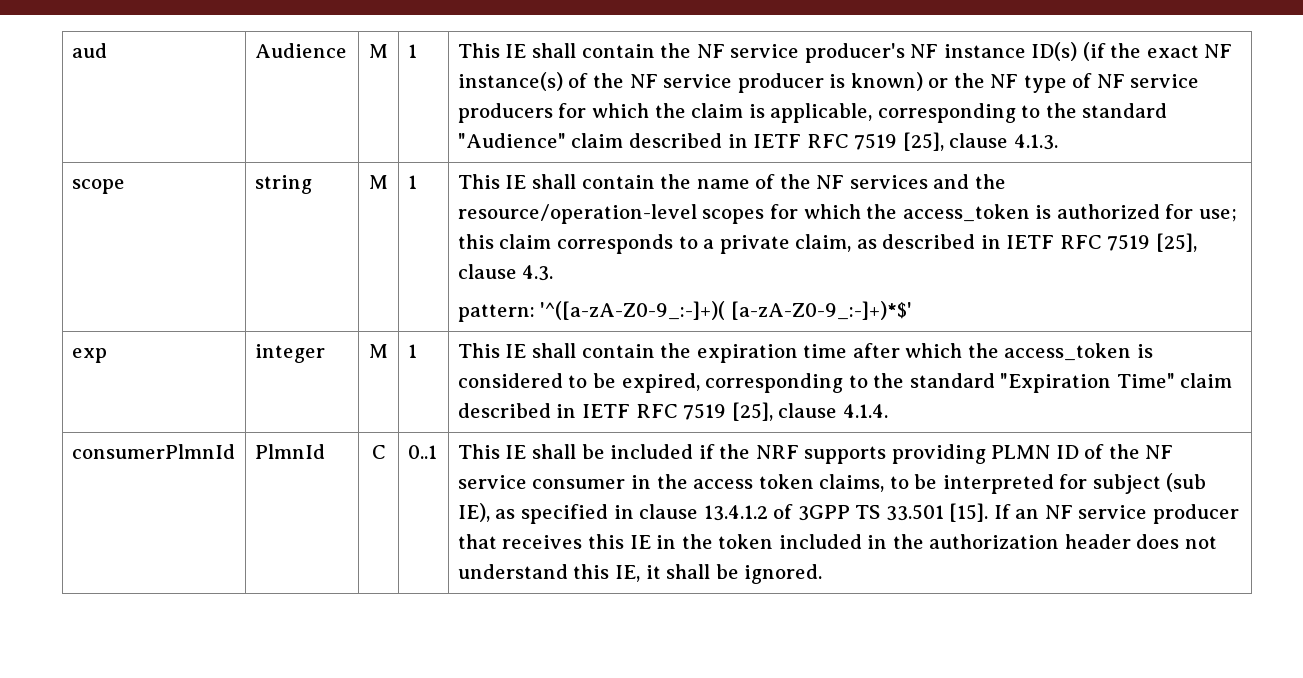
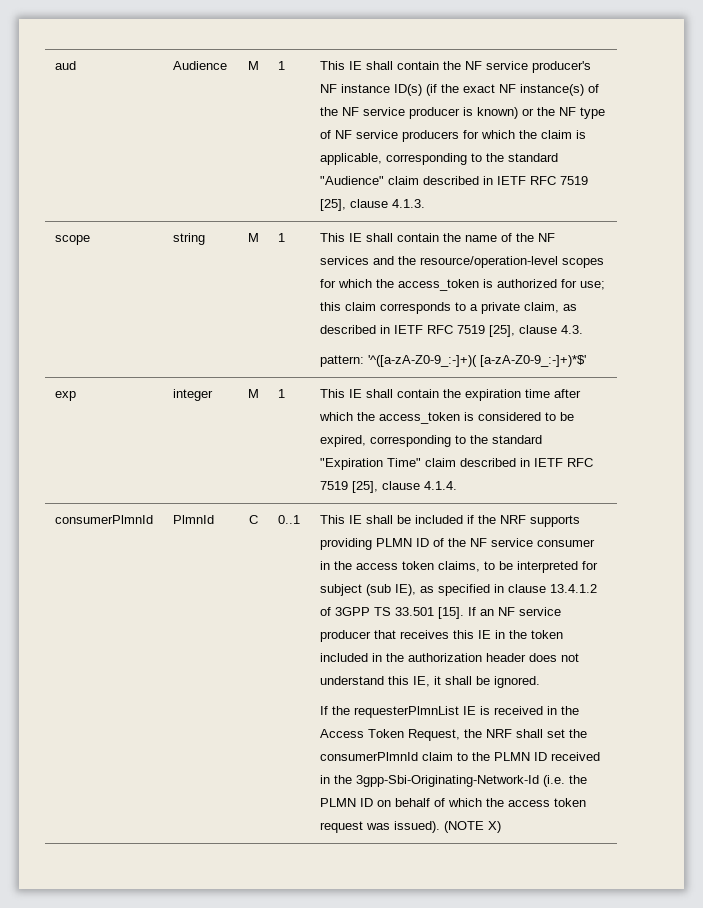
+ If the requesterPlmnList IE is received in the Access Token Request, the NRF shall set the consumerPlmnId claim to the PLMN ID received in the 3gpp-Sbi-Originating-Network-Id (i.e. the PLMN ID on behalf of which the access token request was issued). (NOTE X)

